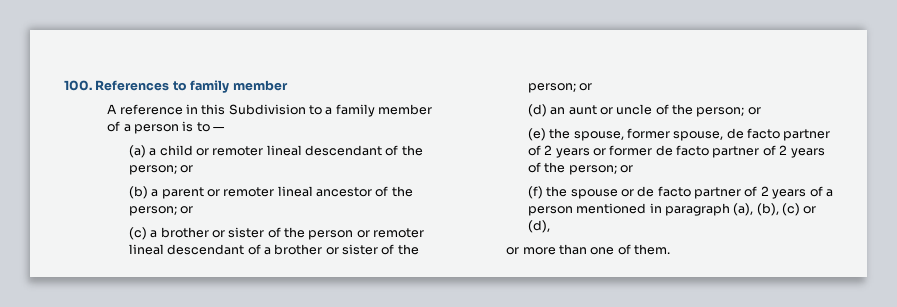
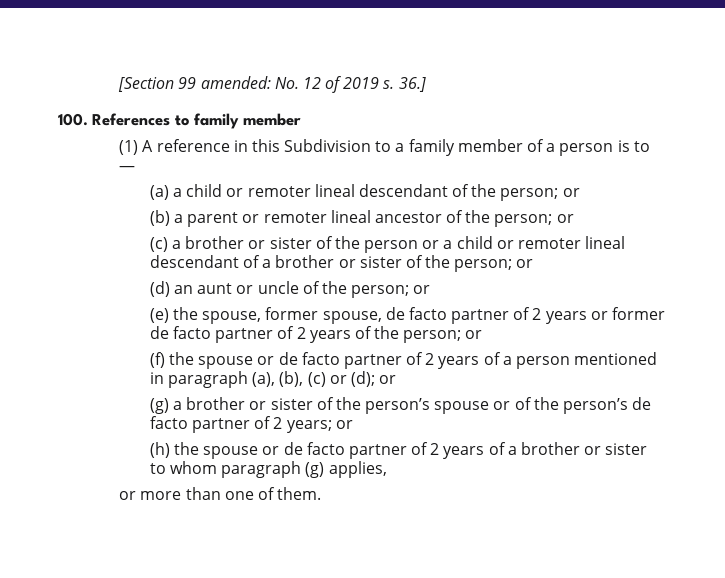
+ [Section 99 amended: No. 12 of 2019 s. 36.]
- A reference in this Subdivision to a family member of a person is to —
+ (1) A reference in this Subdivision to a family member of a person is to —
- (c) a brother or sister of the person or remoter lineal descendant of a brother or sister of the person; or
+ (c) a brother or sister of the person or a child or remoter lineal descendant of a brother or sister of the person; or
- (f) the spouse or de facto partner of 2 years of a person mentioned in paragraph (a), (b), (c) or (d),
+ (f) the spouse or de facto partner of 2 years of a person mentioned in paragraph (a), (b), (c) or (d); or
+ (g) a brother or sister of the person’s spouse or of the person’s de facto partner of 2 years; or
+ (h) the spouse or de facto partner of 2 years of a brother or sister to whom paragraph (g) applies,

